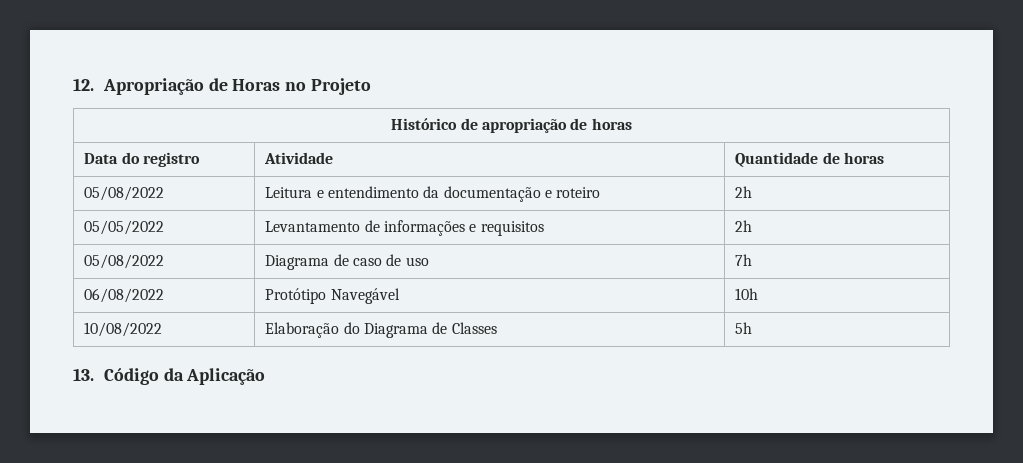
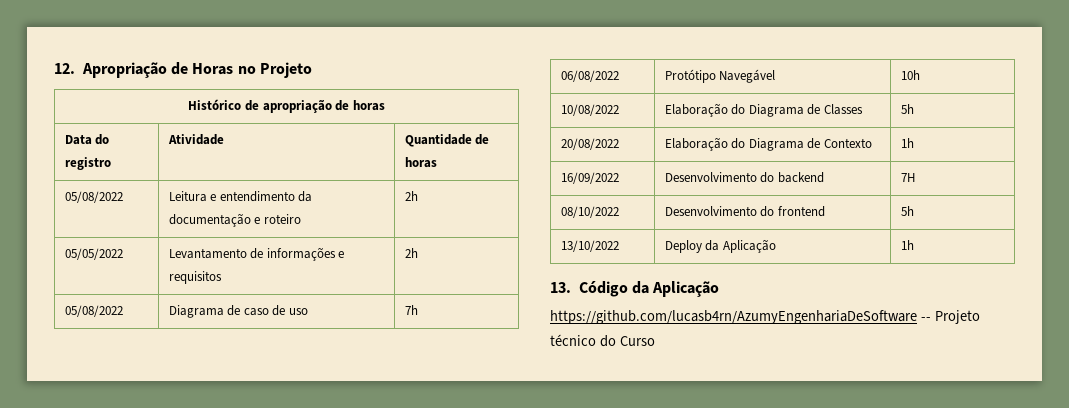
+ 20/08/2022 | Elaboração do Diagrama de Contexto | 1h
+ 16/09/2022 | Desenvolvimento do backend | 7H
+ 08/10/2022 | Desenvolvimento do frontend | 5h
+ 13/10/2022 | Deploy da Aplicação | 1h
  13. Código da Aplicação
+ https://github.com/lucasb4rn/AzumyEngenhariaDeSoftware -- Projeto técnico do Curso

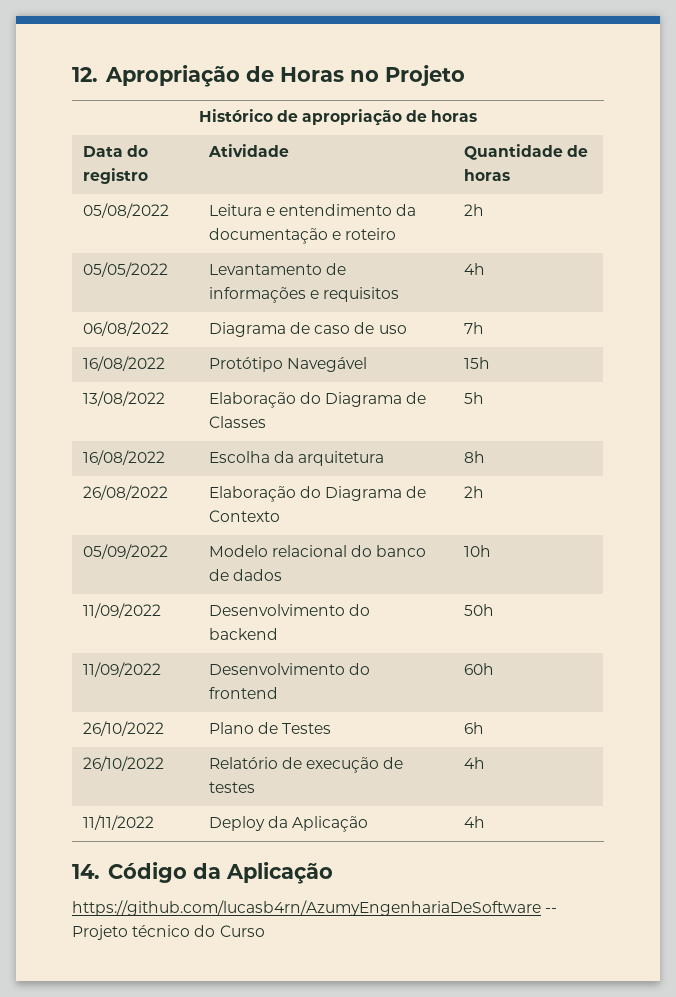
- 05/05/2022 | Levantamento de informações e requisitos | 2h
- 05/08/2022 | Diagrama de caso de uso | 7h
+ 05/05/2022 | Levantamento de informações e requisitos | 4h
+ 06/08/2022 | Diagrama de caso de uso | 7h
- 06/08/2022 | Protótipo Navegável | 10h
- 10/08/2022 | Elaboração do Diagrama de Classes | 5h
+ 16/08/2022 | Protótipo Navegável | 15h
+ 13/08/2022 | Elaboração do Diagrama de Classes | 5h
- 20/08/2022 | Elaboração do Diagrama de Contexto | 1h
- 16/09/2022 | Desenvolvimento do backend | 7H
- 08/10/2022 | Desenvolvimento do frontend | 5h
- 13/10/2022 | Deploy da Aplicação | 1h
- 13. Código da Aplicação
+ 16/08/2022 | Escolha da arquitetura | 8h
+ 26/08/2022 | Elaboração do Diagrama de Contexto | 2h
+ 05/09/2022 | Modelo relacional do banco de dados | 10h
+ 11/09/2022 | Desenvolvimento do backend | 50h
+ 11/09/2022 | Desenvolvimento do frontend | 60h
+ 26/10/2022 | Plano de Testes | 6h
+ 26/10/2022 | Relatório de execução de testes | 4h
+ 11/11/2022 | Deploy da Aplicação | 4h
+ 14. Código da Aplicação

